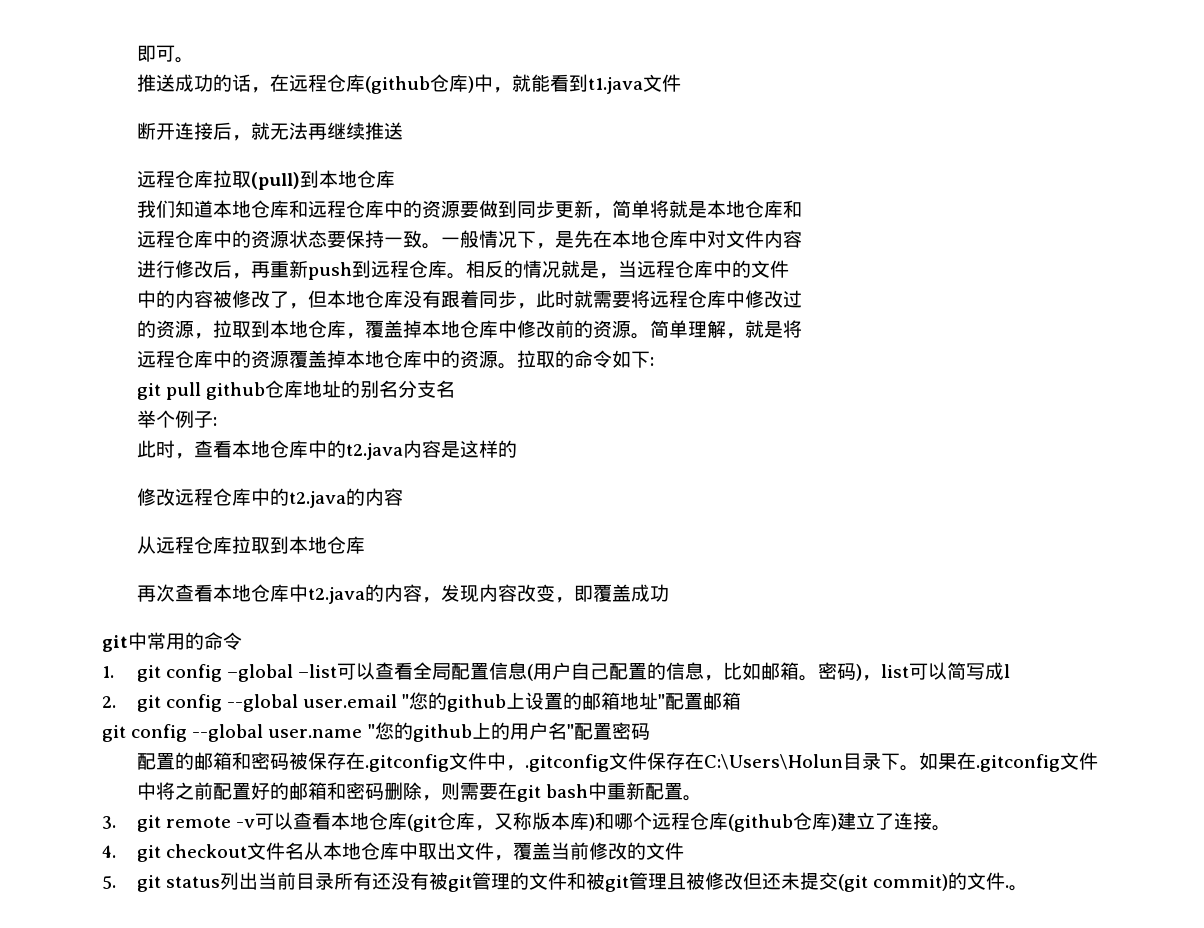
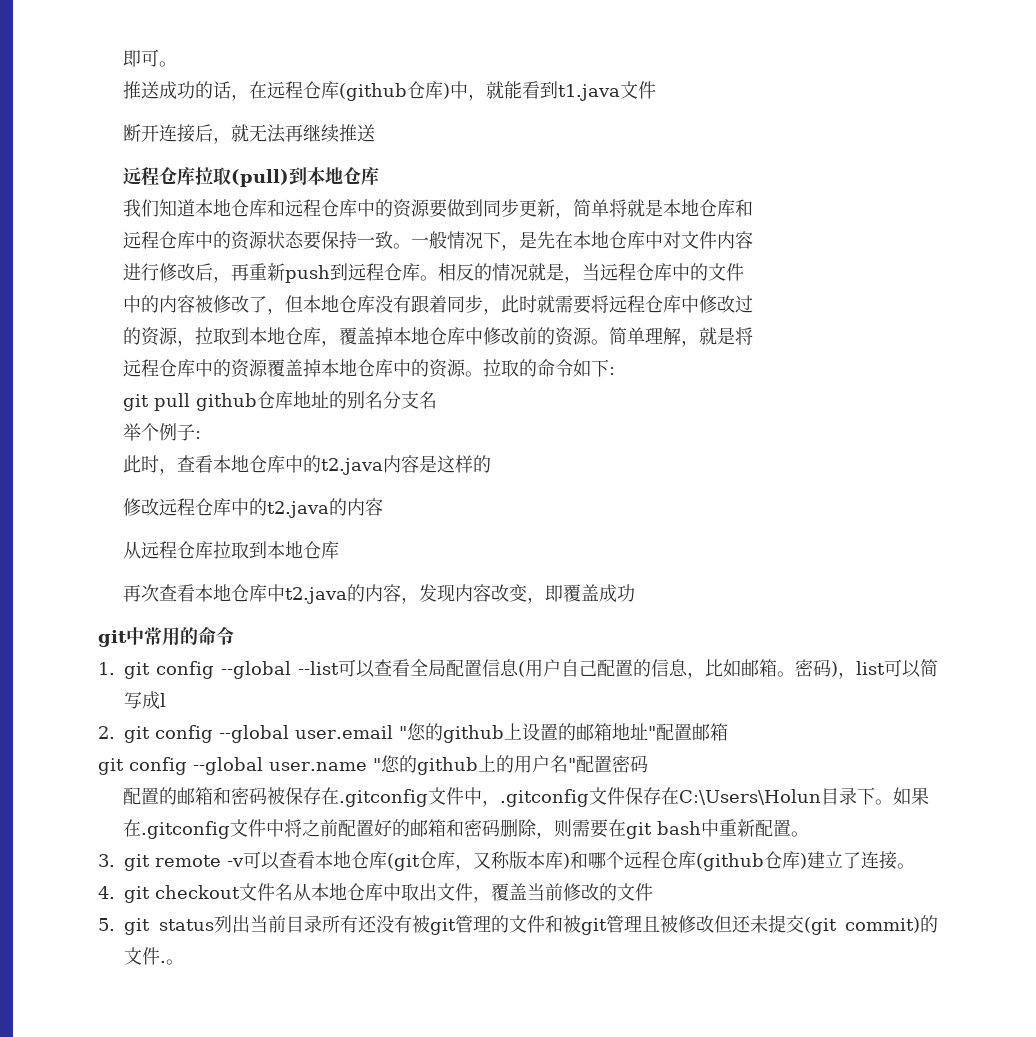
- 1. git config –global –list可以查看全局配置信息(用户自己配置的信息，比如邮箱。
+ 1. git config --global --list可以查看全局配置信息(用户自己配置的信息，比如邮箱。

